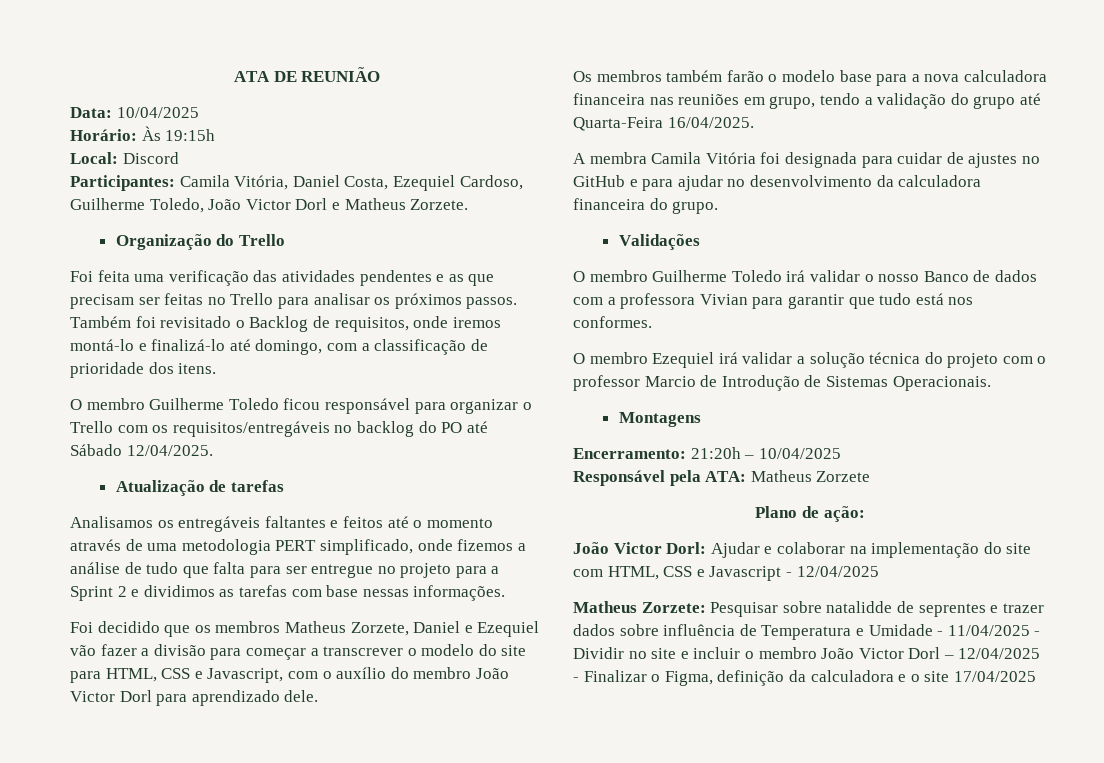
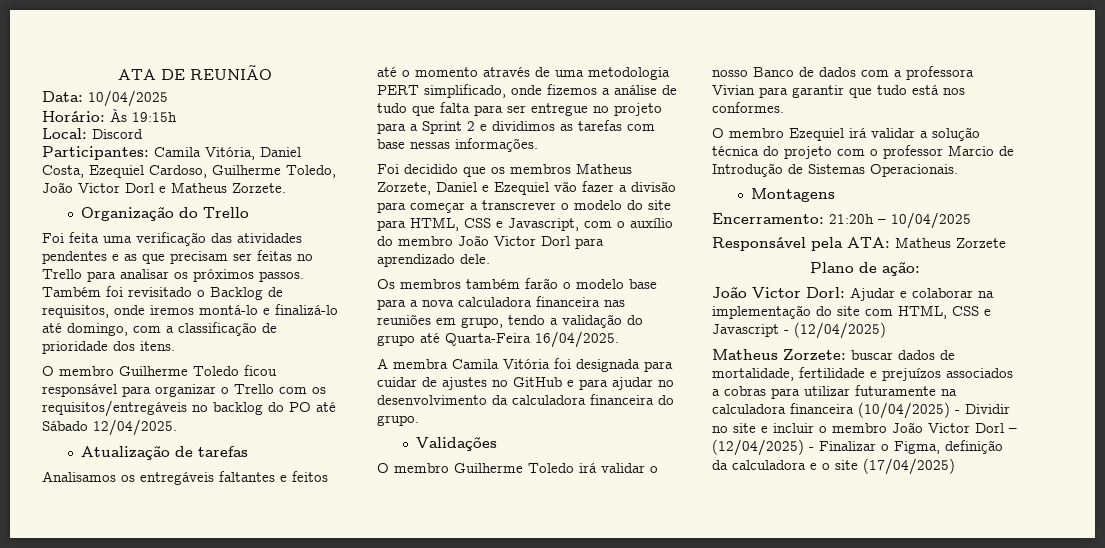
- João Victor Dorl: Ajudar e colaborar na implementação do site com HTML, CSS e Javascript - 12/04/2025
+ João Victor Dorl: Ajudar e colaborar na implementação do site com HTML, CSS e Javascript - (12/04/2025)
- Matheus Zorzete: Pesquisar sobre natalidde de seprentes e trazer dados sobre influência de Temperatura e Umidade - 11/04/2025 - Dividir no site e incluir o membro João Victor Dorl – 12/04/2025 - Finalizar o Figma, definição da calculadora e o site 17/04/2025
+ Matheus Zorzete: buscar dados de mortalidade, fertilidade e prejuízos associados a cobras para utilizar futuramente na calculadora financeira (10/04/2025) - Dividir no site e incluir o membro João Victor Dorl – (12/04/2025) - Finalizar o Figma, definição da calculadora e o site (17/04/2025)

